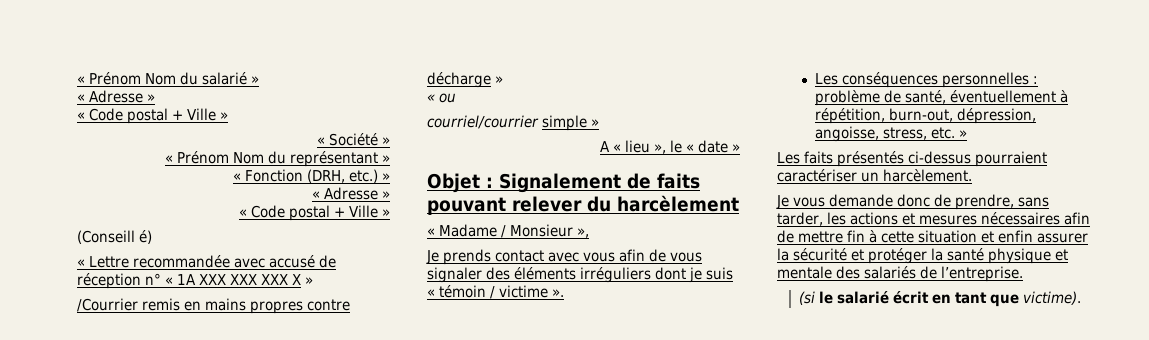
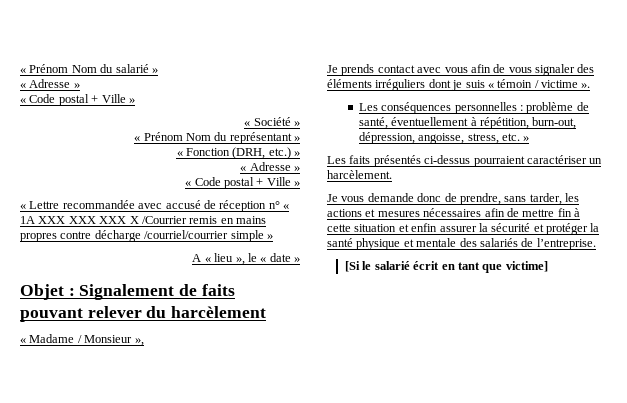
- (Conseill é)
- « Lettre recommandée avec accusé de réception n° « 1A XXX XXX XXX X »
- /Courrier remis en mains propres contre décharge »
- « ou
- courriel/courrier simple »
+ « Lettre recommandée avec accusé de réception n° « 1A XXX XXX XXX X /Courrier remis en mains propres contre décharge /courriel/courrier simple »
- (si le salarié écrit en tant que victime).
+ [Si le salarié écrit en tant que victime]

